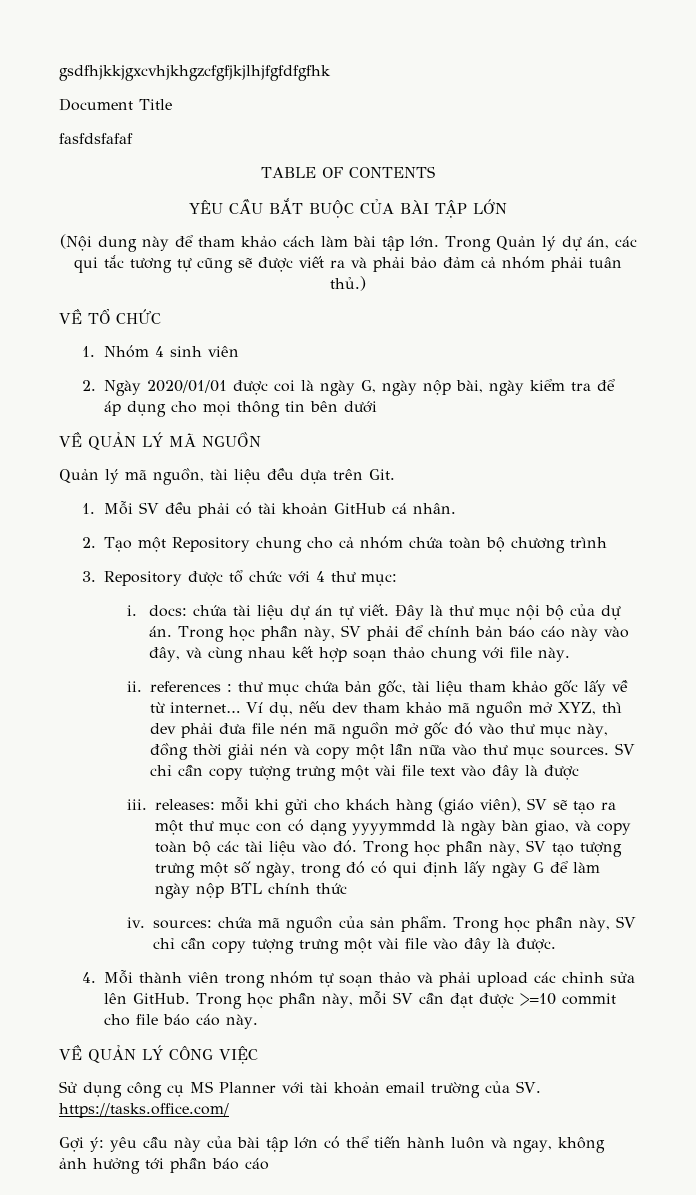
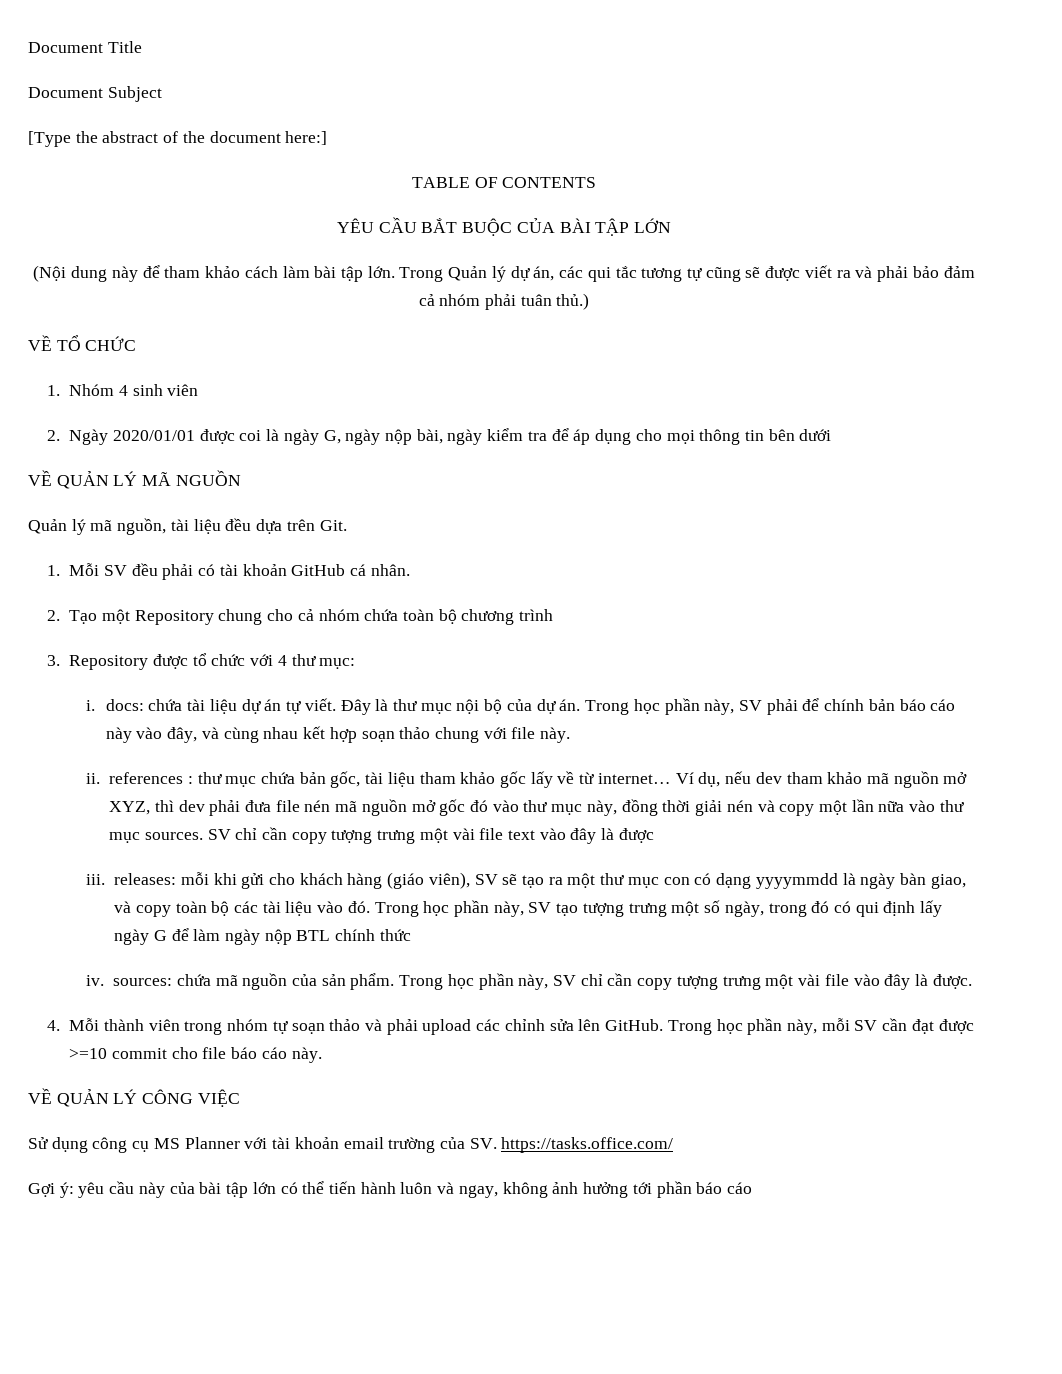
- gsdfhjkkjgxcvhjkhgzcfgfjkjlhjfgfdfgfhk
- fasfdsfafaf
+ Document Subject
+ [Type the abstract of the document here:]

